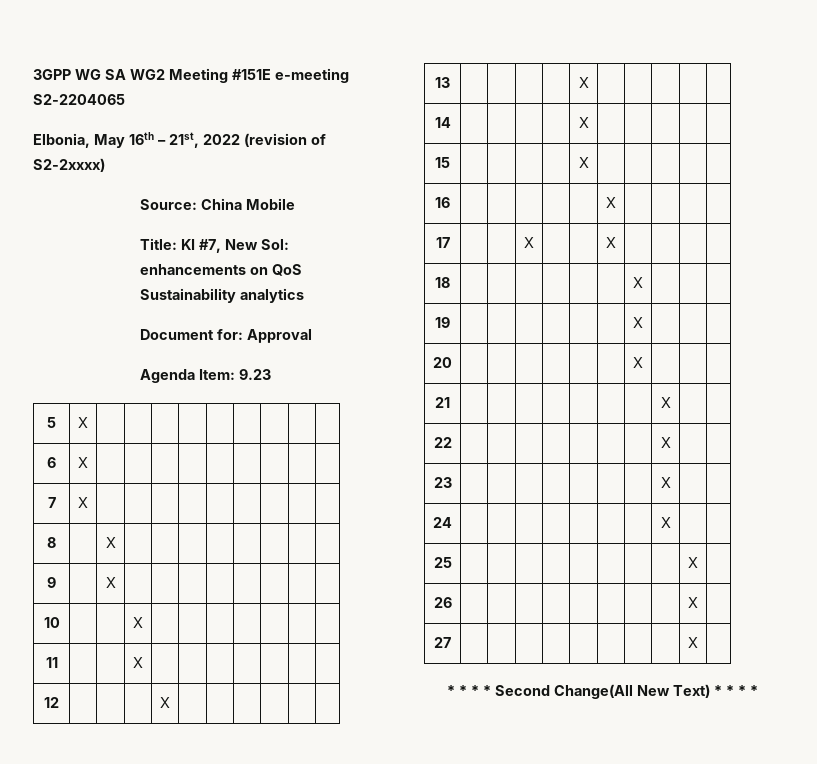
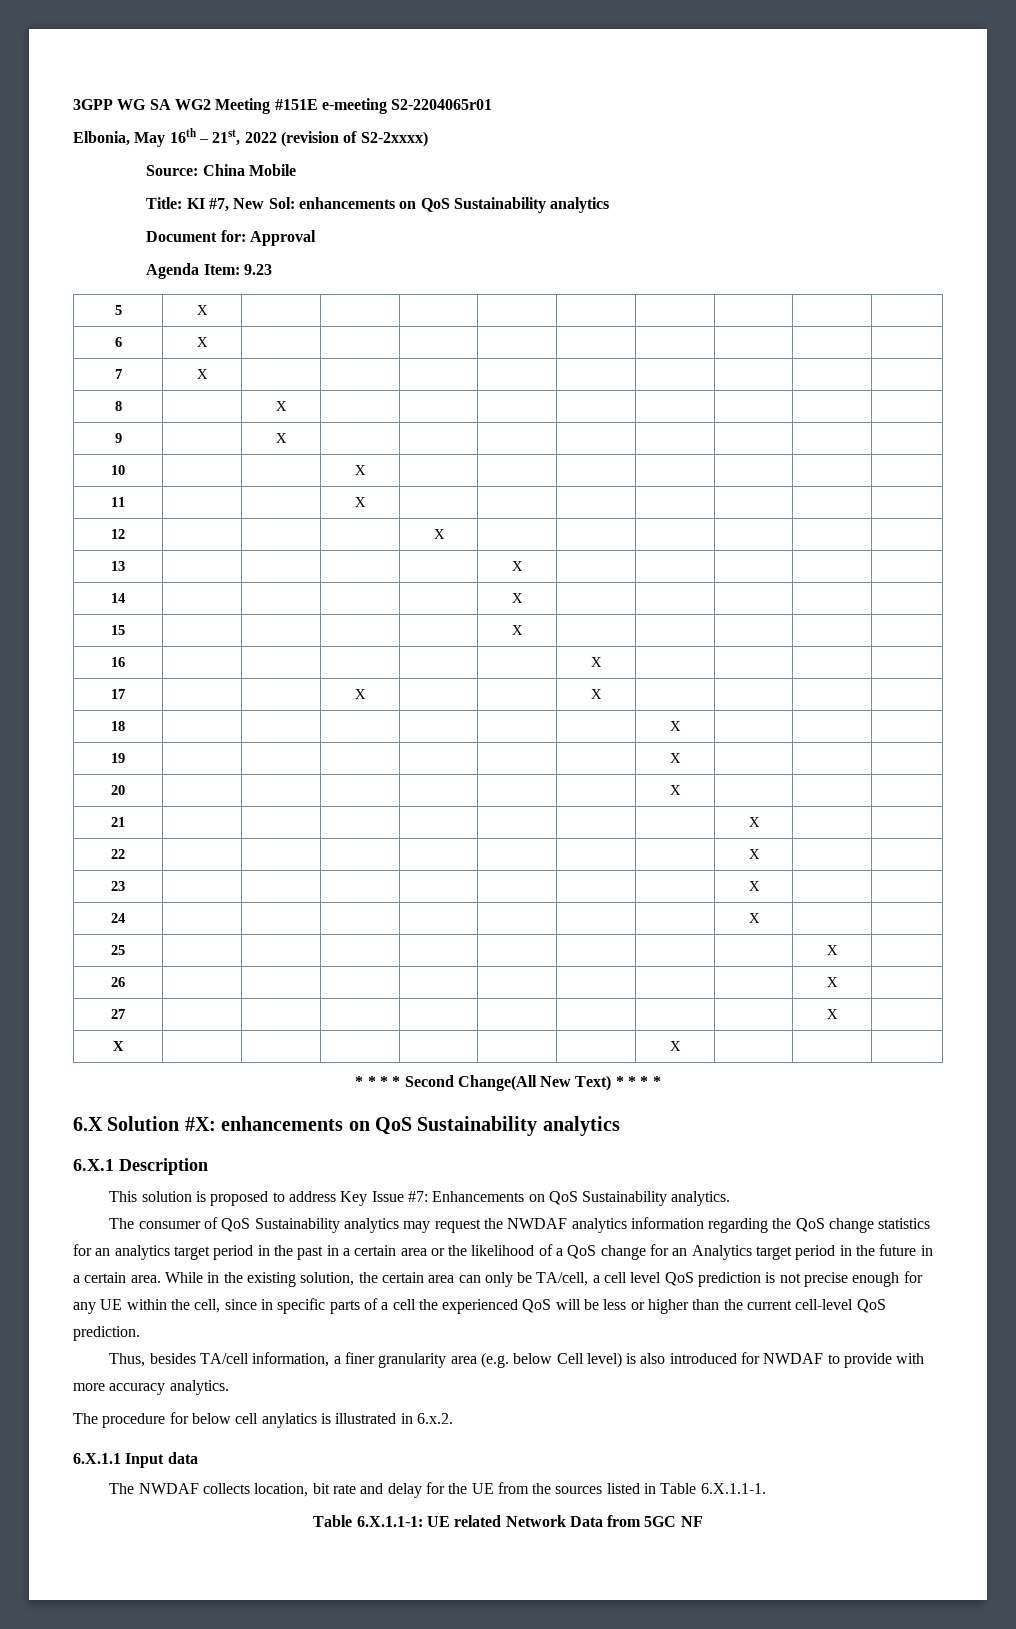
- 3GPP WG SA WG2 Meeting #151E e-meeting S2-2204065
+ 3GPP WG SA WG2 Meeting #151E e-meeting S2-2204065r01
+ X | | | | | | | X | | |
+ 6.X Solution #X: enhancements on QoS Sustainability analytics
+ 6.X.1 Description
+ This solution is proposed to address Key Issue #7: Enhancements on QoS Sustainability analytics.
+ The consumer of QoS Sustainability analytics may request the NWDAF analytics information regarding the QoS change statistics for an analytics target period in the past in a certain area or the likelihood of a QoS change for an Analytics target period in the future in a certain area. While in the existing solution, the certain area can only be TA/cell, a cell level QoS prediction is not precise enough for any UE within the cell, since in specific parts of a cell the experienced QoS will be less or higher than the current cell-level QoS prediction.
+ Thus, besides TA/cell information, a finer granularity area (e.g. below Cell level) is also introduced for NWDAF to provide with more accuracy analytics.
+ The procedure for below cell anylatics is illustrated in 6.x.2.
+ 6.X.1.1 Input data
+ The NWDAF collects location, bit rate and delay for the UE from the sources listed in Table 6.X.1.1-1.
+ Table 6.X.1.1-1: UE related Network Data from 5GC NF

